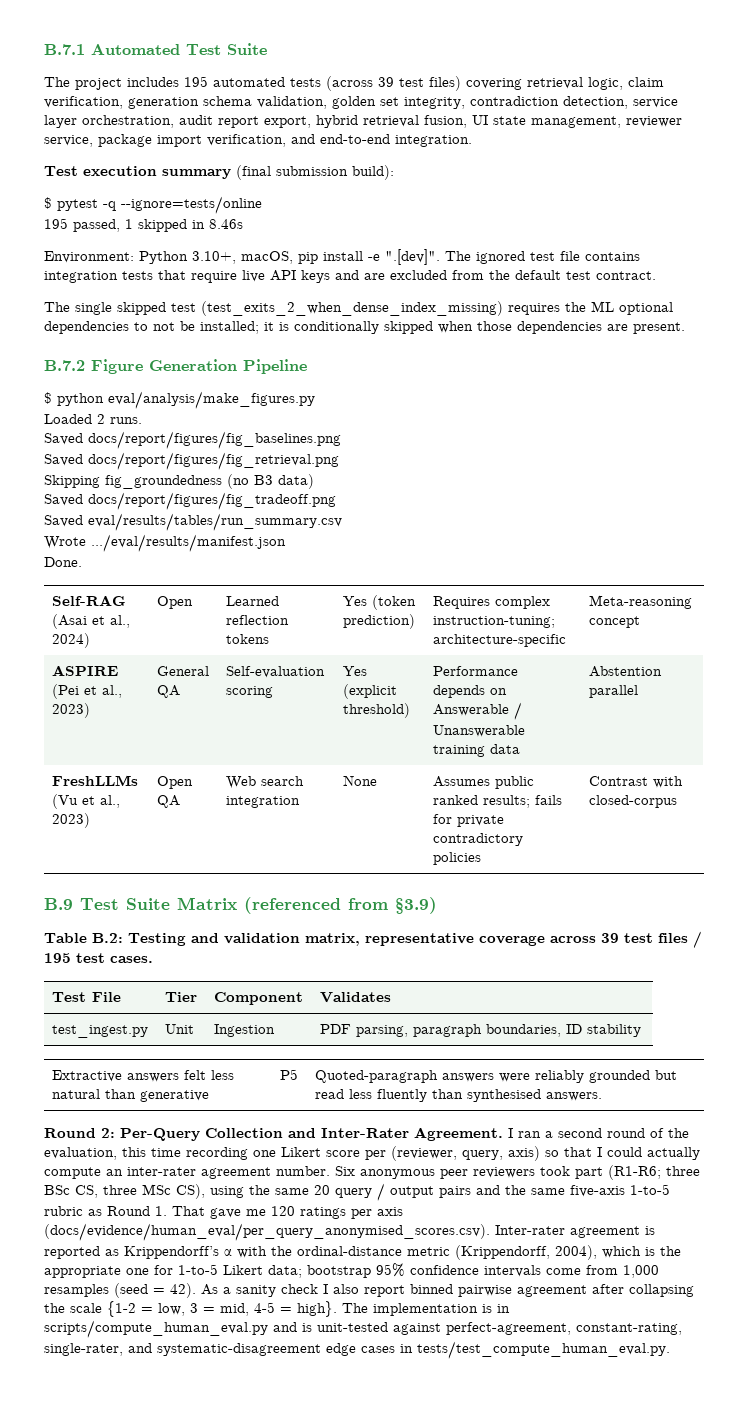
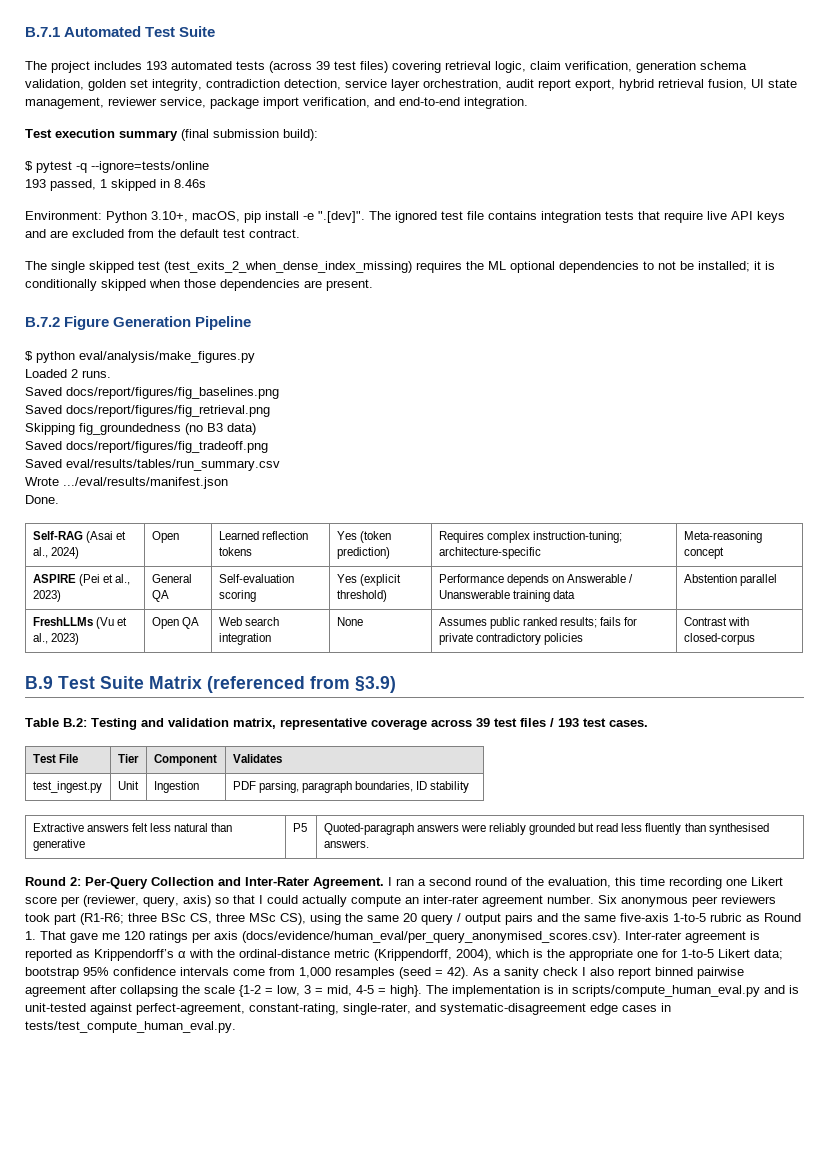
- The project includes 195 automated tests (across 39 test files) covering retrieval logic, claim verification, generation schema validation, golden set integrity, contradiction detection, service layer orchestration, audit report export, hybrid retrieval fusion, UI state management, reviewer service, package import verification, and end-to-end integration.
+ The project includes 193 automated tests (across 39 test files) covering retrieval logic, claim verification, generation schema validation, golden set integrity, contradiction detection, service layer orchestration, audit report export, hybrid retrieval fusion, UI state management, reviewer service, package import verification, and end-to-end integration.
- 195 passed, 1 skipped in 8.46s
+ 193 passed, 1 skipped in 8.46s
- Table B.2: Testing and validation matrix, representative coverage across 39 test files / 195 test cases.
+ Table B.2: Testing and validation matrix, representative coverage across 39 test files / 193 test cases.

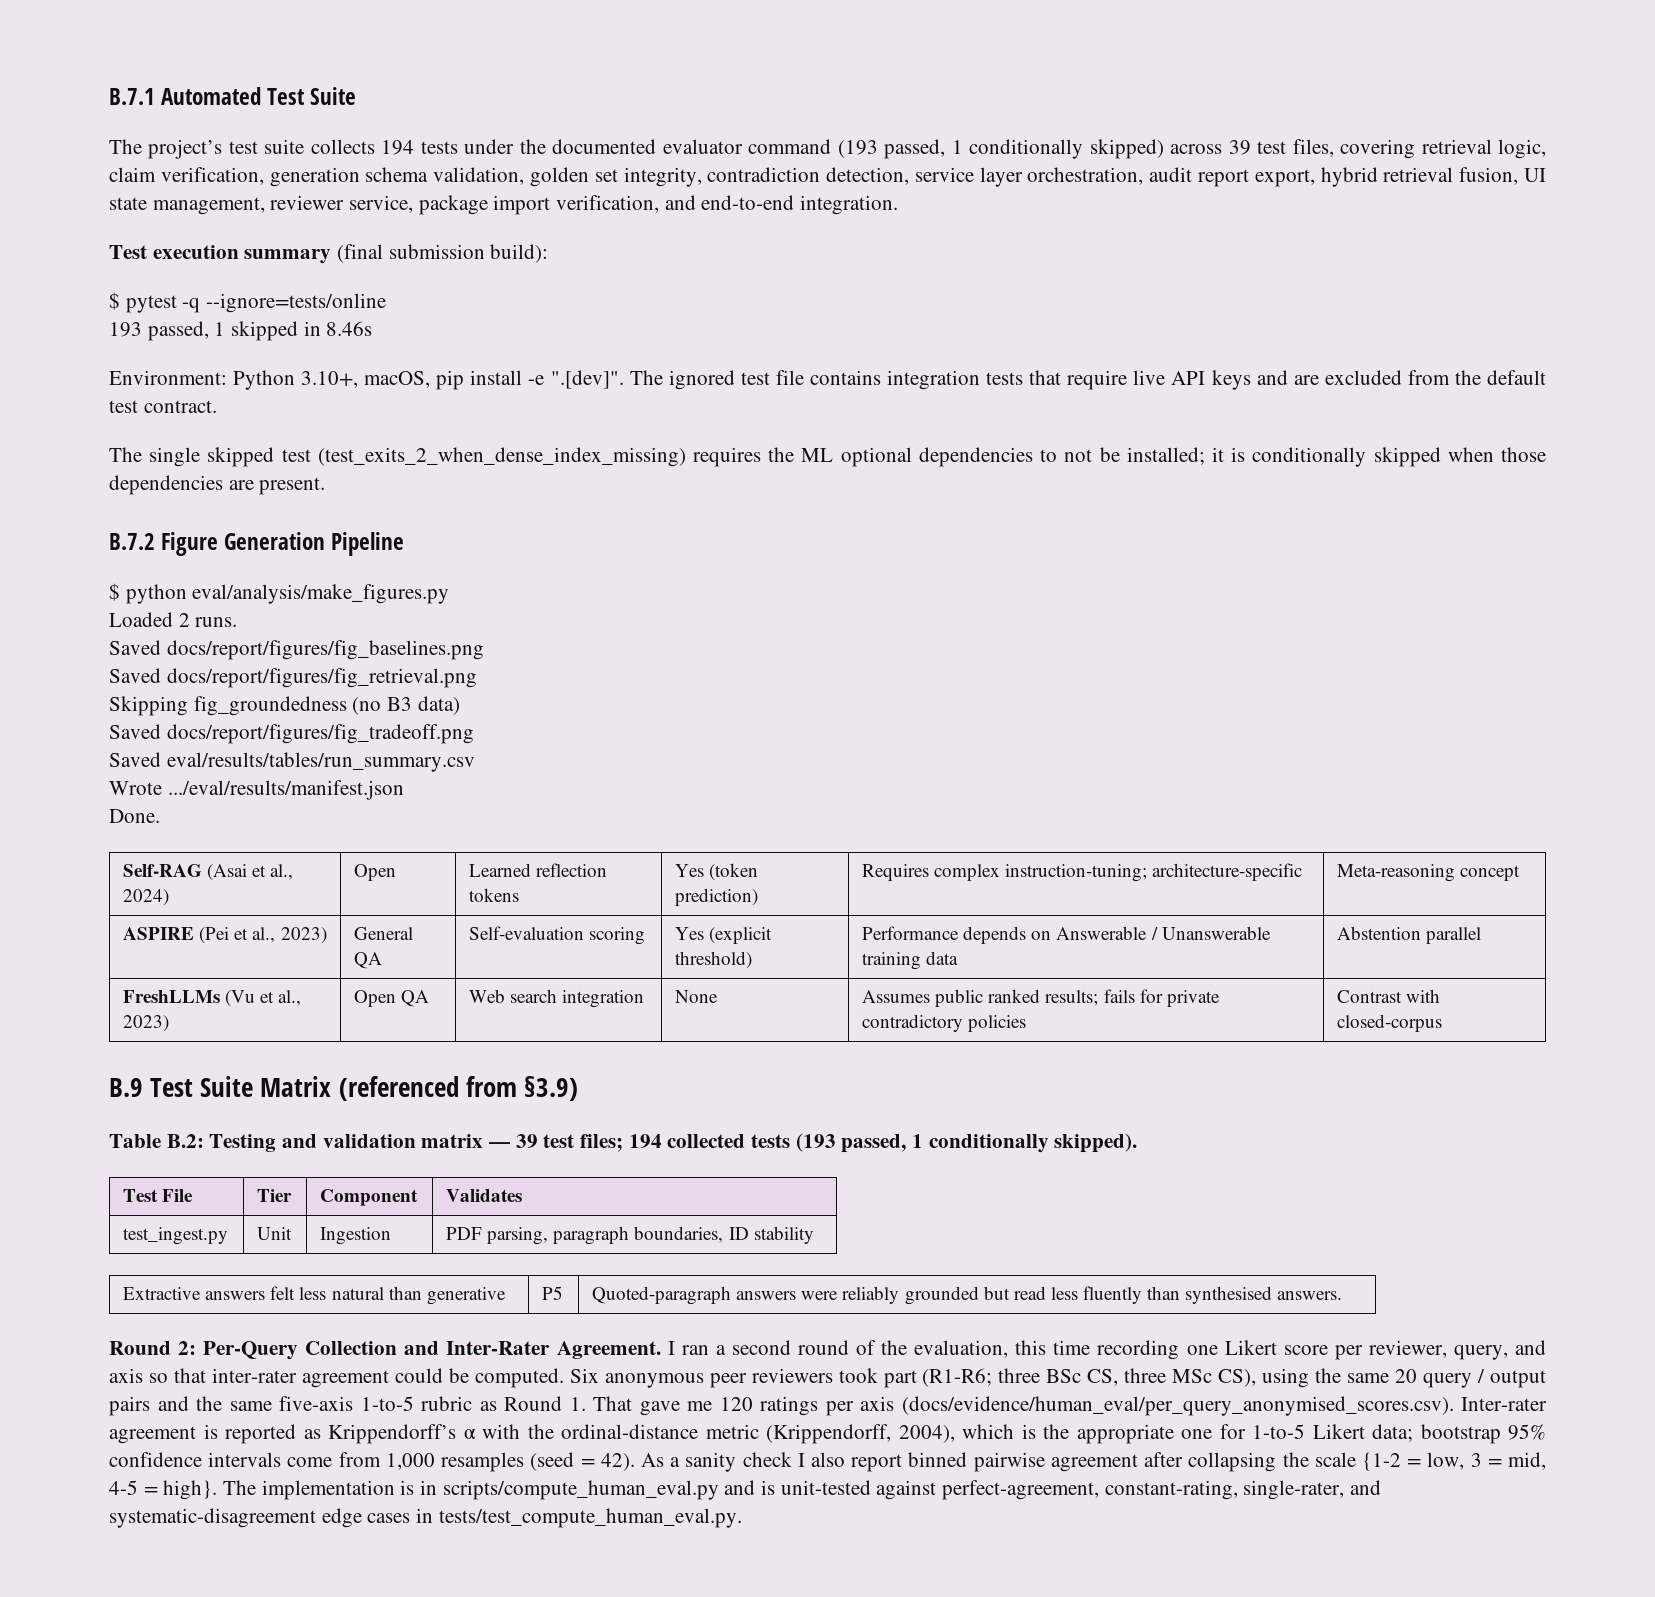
- The project includes 193 automated tests (across 39 test files) covering retrieval logic, claim verification, generation schema validation, golden set integrity, contradiction detection, service layer orchestration, audit report export, hybrid retrieval fusion, UI state management, reviewer service, package import verification, and end-to-end integration.
+ The project’s test suite collects 194 tests under the documented evaluator command (193 passed, 1 conditionally skipped) across 39 test files, covering retrieval logic, claim verification, generation schema validation, golden set integrity, contradiction detection, service layer orchestration, audit report export, hybrid retrieval fusion, UI state management, reviewer service, package import verification, and end-to-end integration.
- Table B.2: Testing and validation matrix, representative coverage across 39 test files / 193 test cases.
+ Table B.2: Testing and validation matrix — 39 test files; 194 collected tests (193 passed, 1 conditionally skipped).
- I ran a second round of the evaluation, this time recording one Likert score per (reviewer, query, axis) so that I could actually compute an inter-rater agreement number.
+ I ran a second round of the evaluation, this time recording one Likert score per reviewer, query, and axis so that inter-rater agreement could be computed.

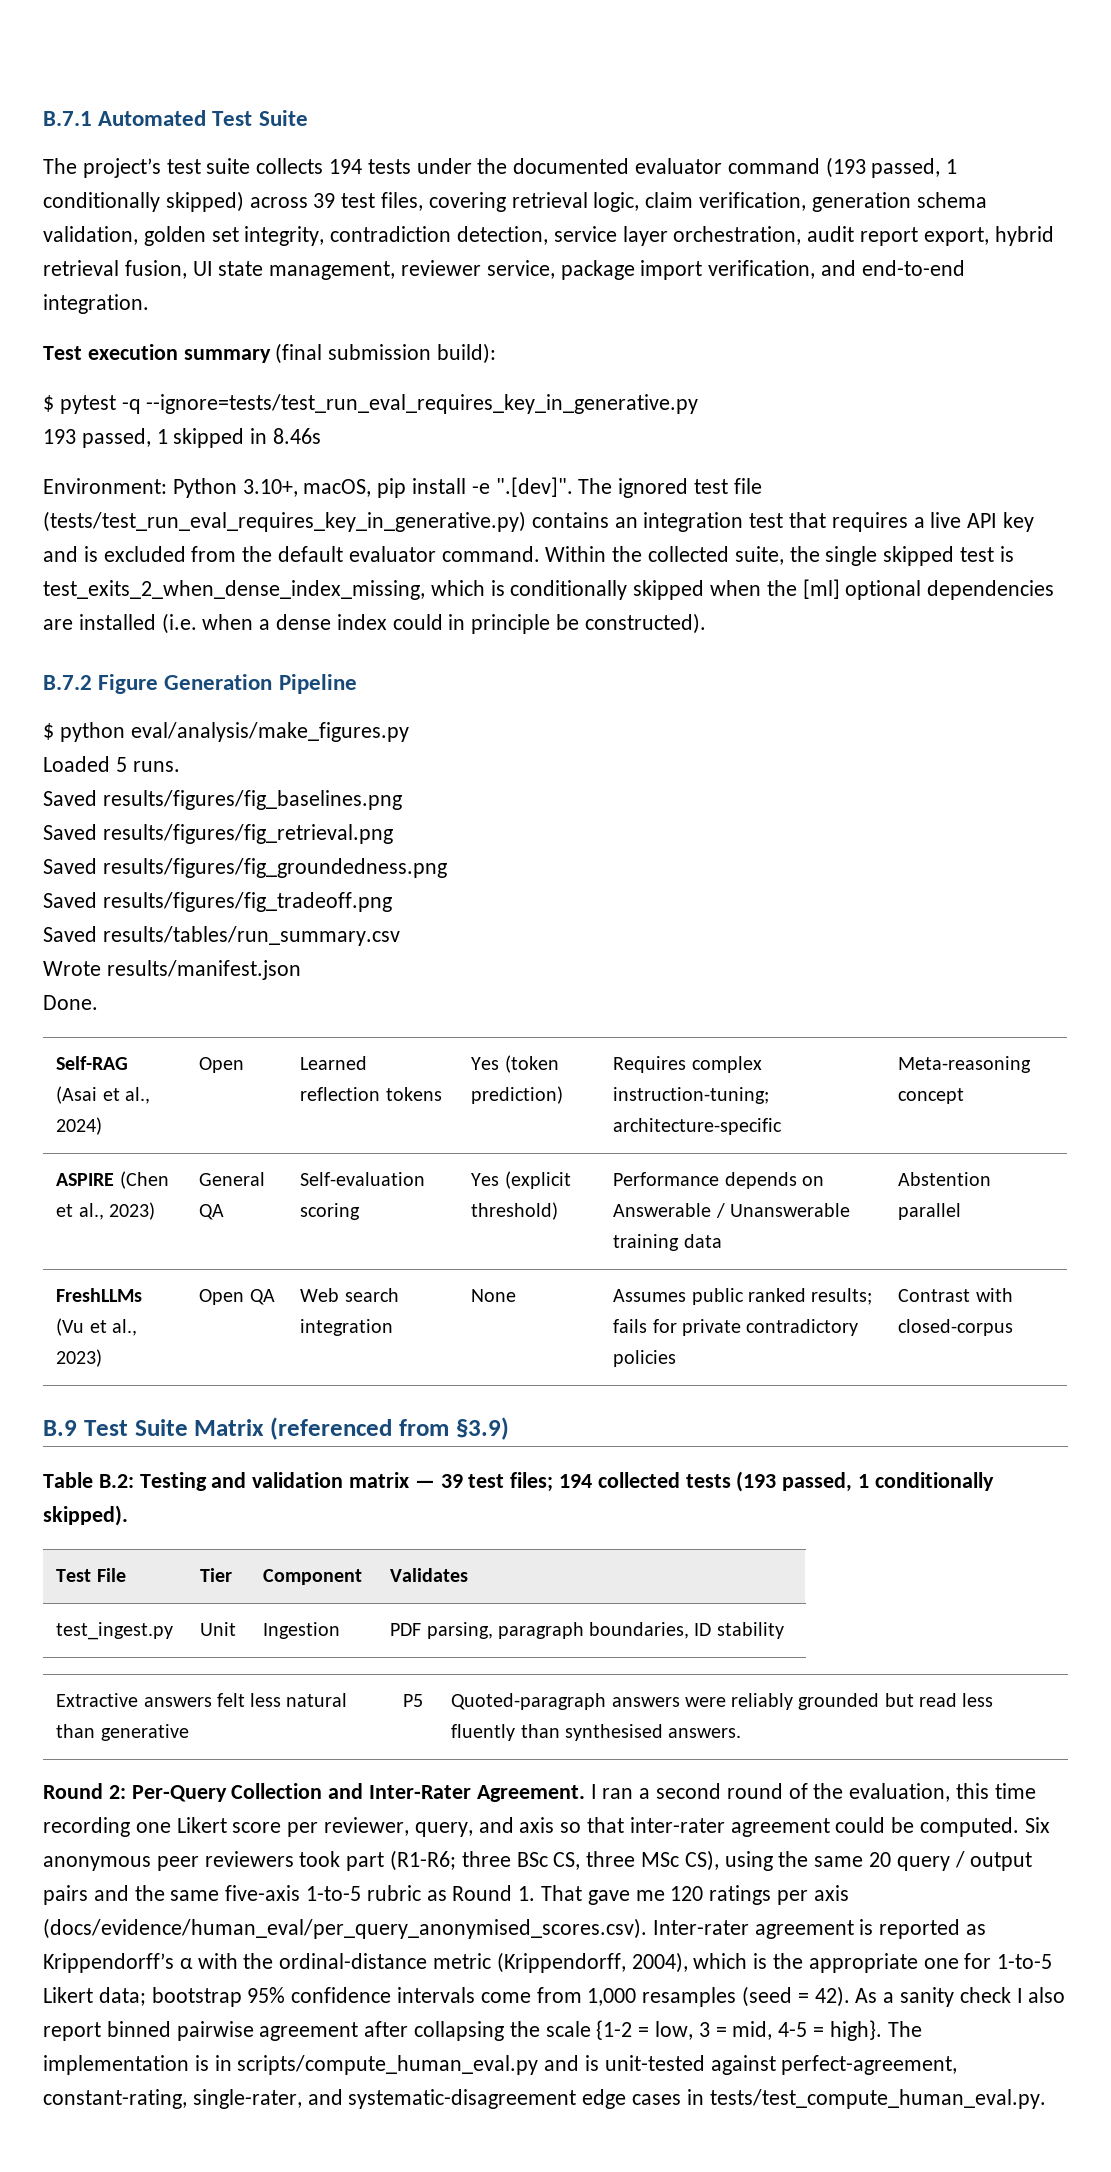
- $ pytest -q --ignore=tests/online
+ $ pytest -q --ignore=tests/test_run_eval_requires_key_in_generative.py
- Environment: Python 3.10+, macOS, pip install -e ".[dev]". The ignored test file contains integration tests that require live API keys and are excluded from the default test contract.
- The single skipped test (test_exits_2_when_dense_index_missing) requires the ML optional dependencies to not be installed; it is conditionally skipped when those dependencies are present.
+ Environment: Python 3.10+, macOS, pip install -e ".[dev]". The ignored test file (tests/test_run_eval_requires_key_in_generative.py) contains an integration test that requires a live API key and is excluded from the default evaluator command. Within the collected suite, the single skipped test is test_exits_2_when_dense_index_missing, which is conditionally skipped when the [ml] optional dependencies are installed (i.e. when a dense index could in principle be constructed).
- Loaded 2 runs.
+ Loaded 5 runs.
- Saved docs/report/figures/fig_baselines.png
- Saved docs/report/figures/fig_retrieval.png
- Skipping fig_groundedness (no B3 data)
- Saved docs/report/figures/fig_tradeoff.png
- Saved eval/results/tables/run_summary.csv
+ Saved results/figures/fig_baselines.png
+ Saved results/figures/fig_retrieval.png
+ Saved results/figures/fig_groundedness.png
+ Saved results/figures/fig_tradeoff.png
+ Saved results/tables/run_summary.csv
- Wrote .../eval/results/manifest.json
+ Wrote results/manifest.json
- ASPIRE (Pei et al., 2023) | General QA | Self-evaluation scoring | Yes (explicit threshold) | Performance depends on Answerable / Unanswerable training data | Abstention parallel
+ ASPIRE (Chen et al., 2023) | General QA | Self-evaluation scoring | Yes (explicit threshold) | Performance depends on Answerable / Unanswerable training data | Abstention parallel

